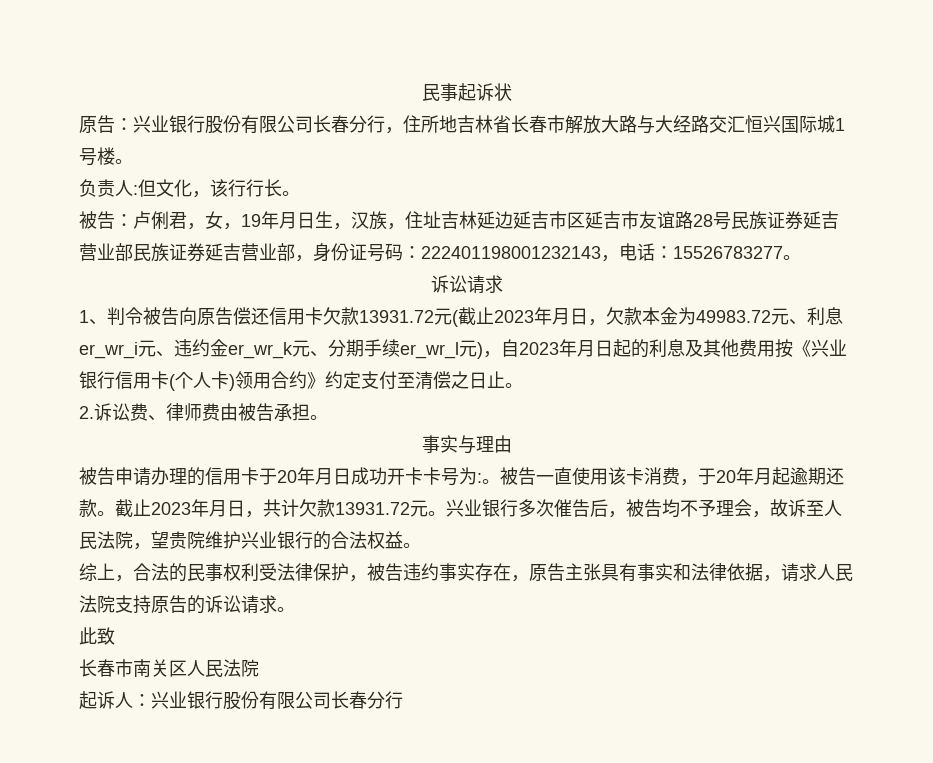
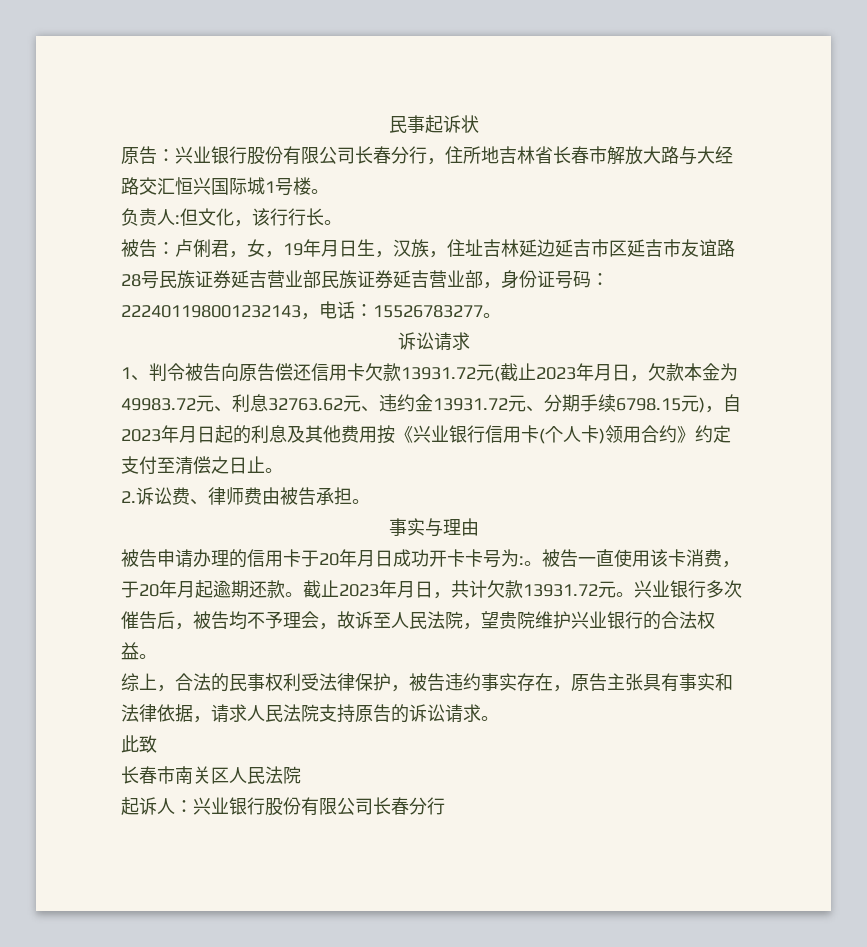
- 1、判令被告向原告偿还信用卡欠款13931.72元(截止2023年月日，欠款本金为49983.72元、利息er_wr_i元、违约金er_wr_k元、分期手续er_wr_l元)，自2023年月日起的利息及其他费用按《兴业银行信用卡(个人卡)领用合约》约定支付至清偿之日止。
+ 1、判令被告向原告偿还信用卡欠款13931.72元(截止2023年月日，欠款本金为49983.72元、利息32763.62元、违约金13931.72元、分期手续6798.15元)，自2023年月日起的利息及其他费用按《兴业银行信用卡(个人卡)领用合约》约定支付至清偿之日止。

